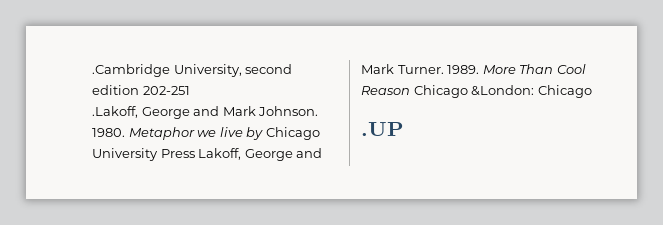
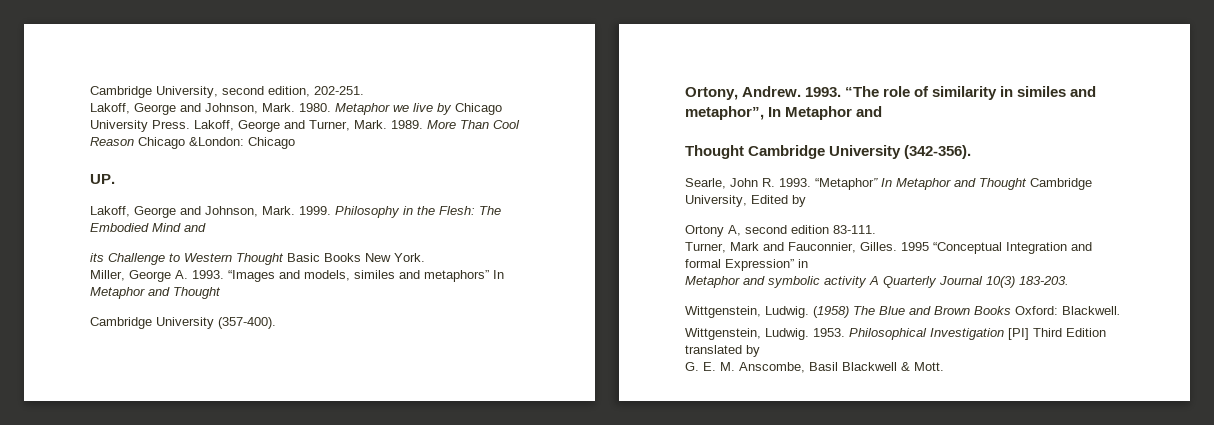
- .Cambridge University, second edition 202-251
- .Lakoff, George and Mark Johnson.
+ Cambridge University, second edition, 202-251.
+ Lakoff, George and Johnson, Mark.
- Metaphor we live by Chicago University Press Lakoff, George and Mark Turner.
+ Metaphor we live by Chicago University Press. Lakoff, George and Turner, Mark.
- .UP
+ UP.
+ Lakoff, George and Johnson, Mark. 1999. Philosophy in the Flesh: The Embodied Mind and
+ its Challenge to Western Thought Basic Books New York.
+ Miller, George A. 1993. “Images and models, similes and metaphors” In Metaphor and Thought
+ Cambridge University (357-400).
+ Ortony, Andrew. 1993. “The role of similarity in similes and metaphor”, In Metaphor and
+ Thought Cambridge University (342-356).
+ Searle, John R. 1993. “Metaphor” In Metaphor and Thought Cambridge University, Edited by
+ Ortony A, second edition 83-111.
+ Turner, Mark and Fauconnier, Gilles. 1995 “Conceptual Integration and formal Expression” in
+ Metaphor and symbolic activity A Quarterly Journal 10(3) 183-203.
+ Wittgenstein, Ludwig. (1958) The Blue and Brown Books Oxford: Blackwell.
+ Wittgenstein, Ludwig. 1953. Philosophical Investigation [PI] Third Edition translated by
+ G. E. M. Anscombe, Basil Blackwell & Mott.

